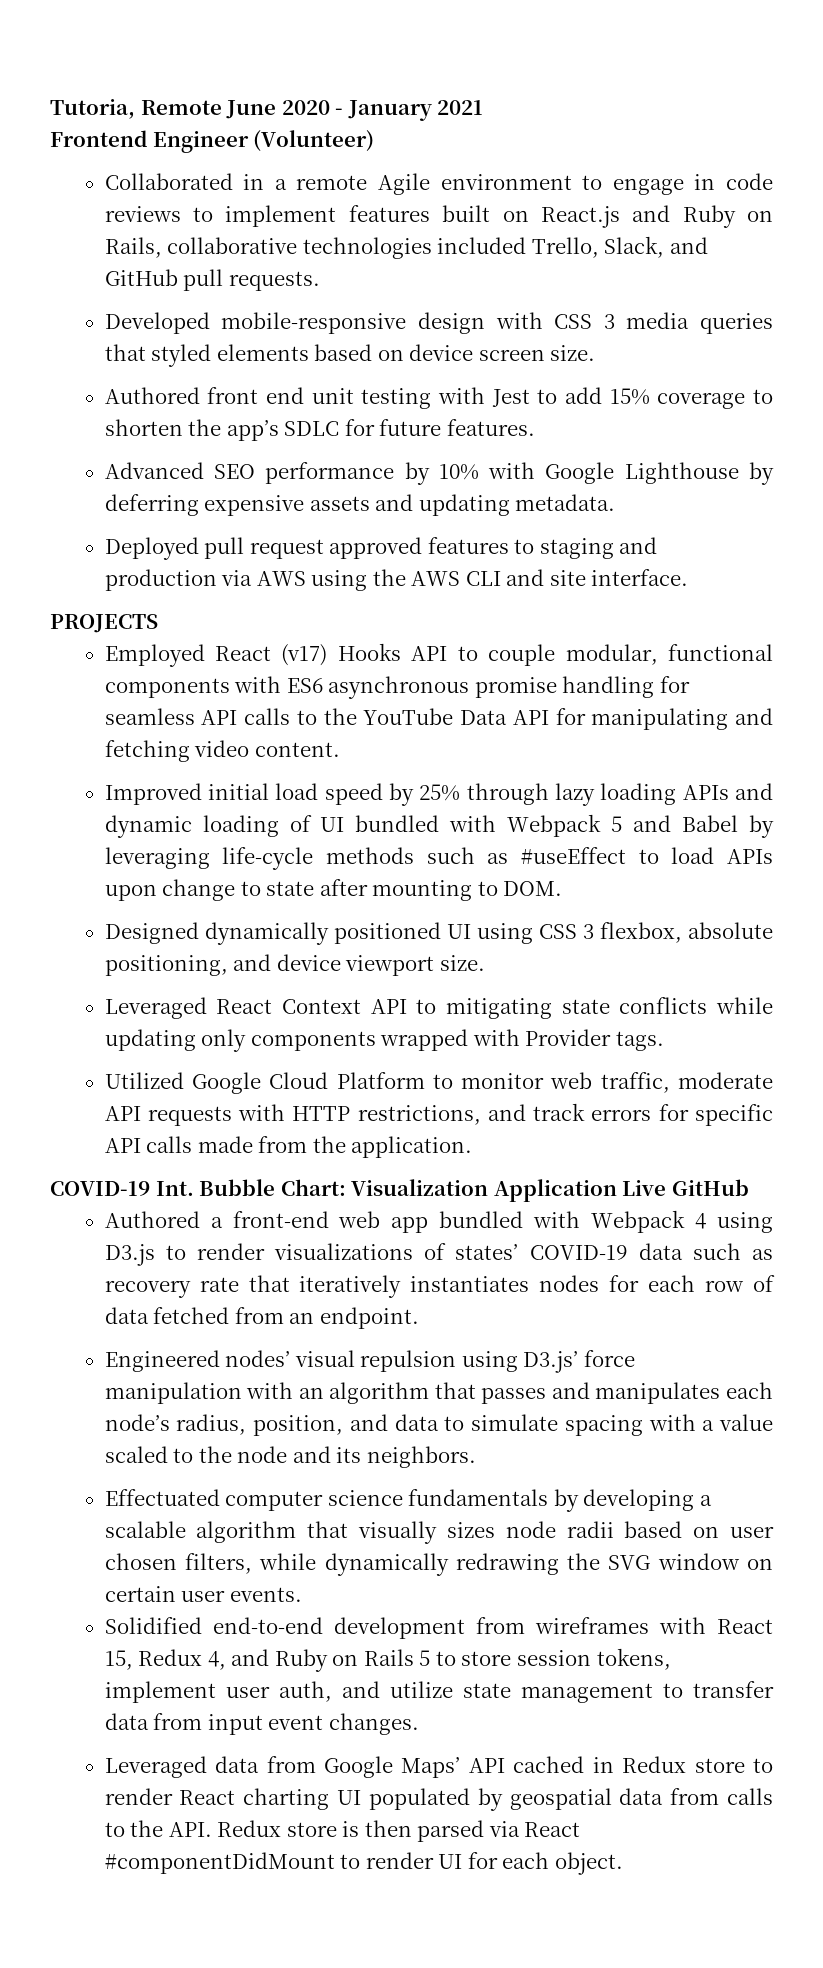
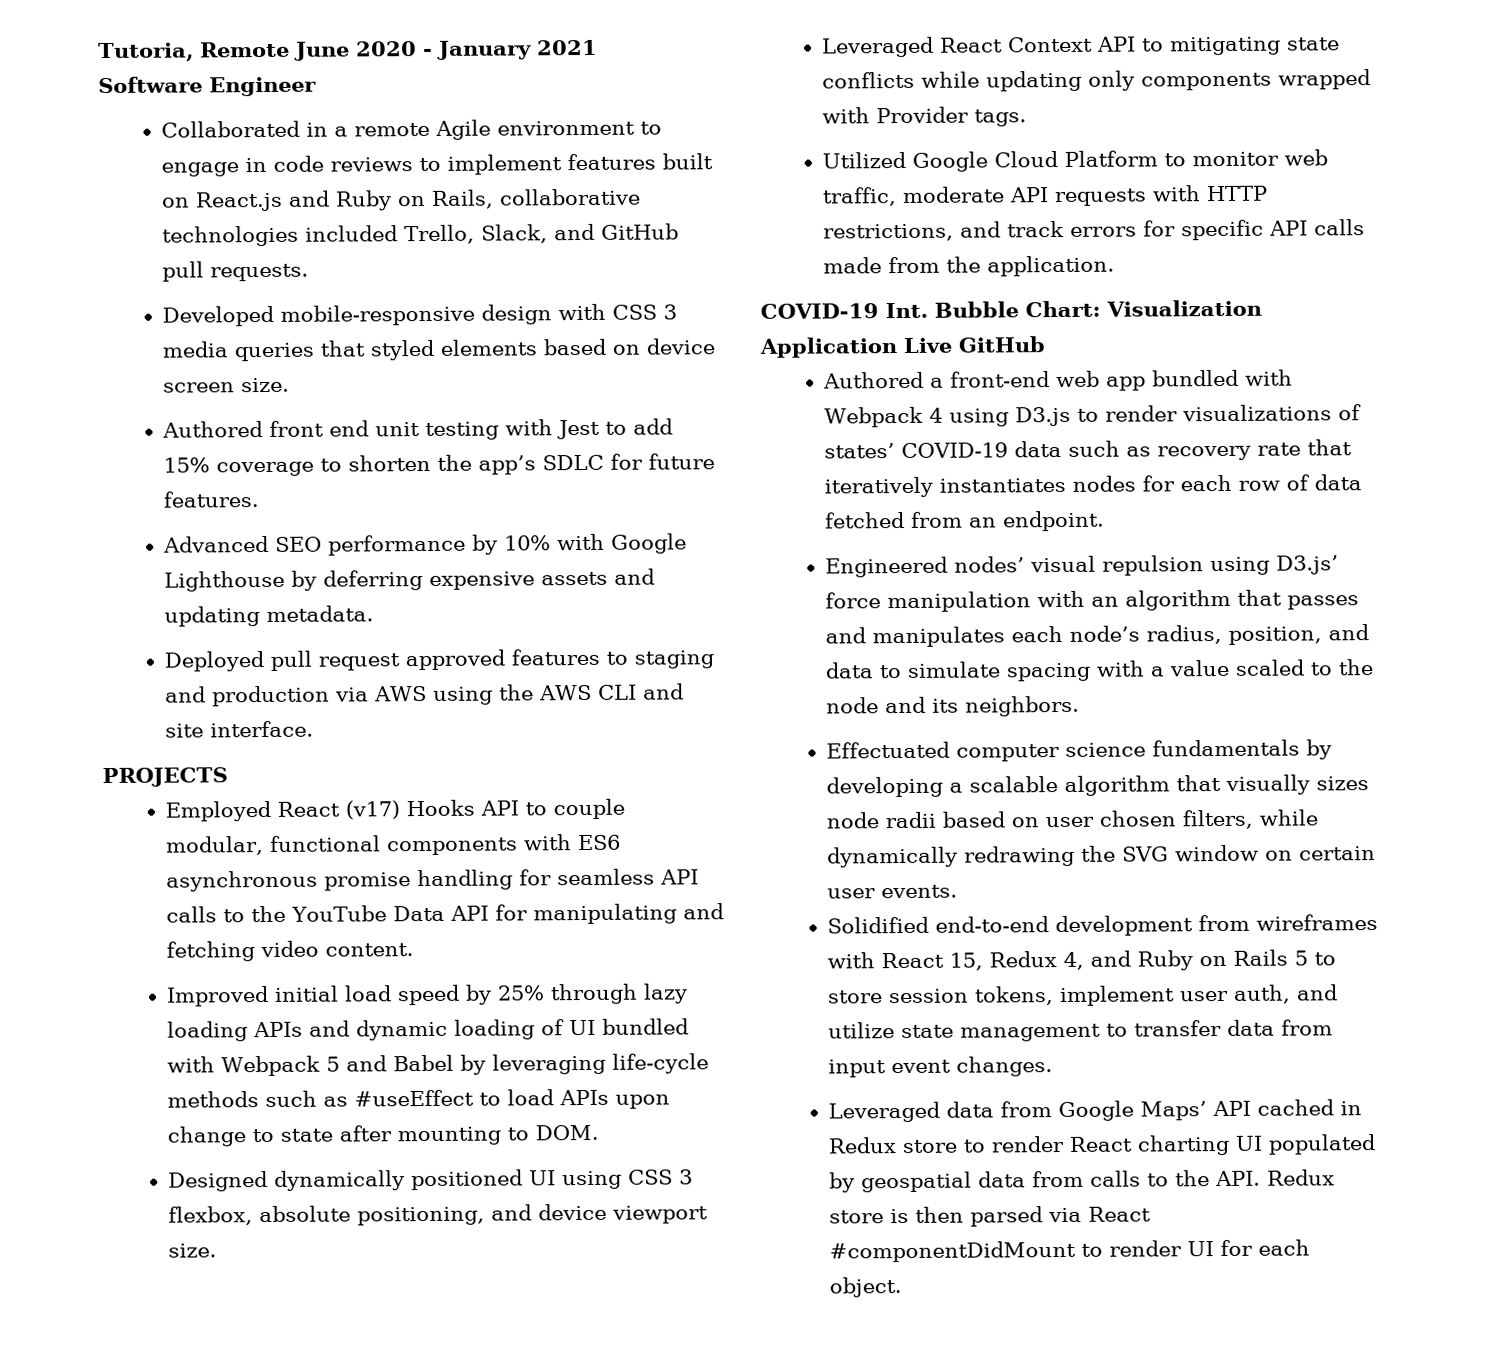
- Frontend Engineer (Volunteer)
+ Software Engineer

